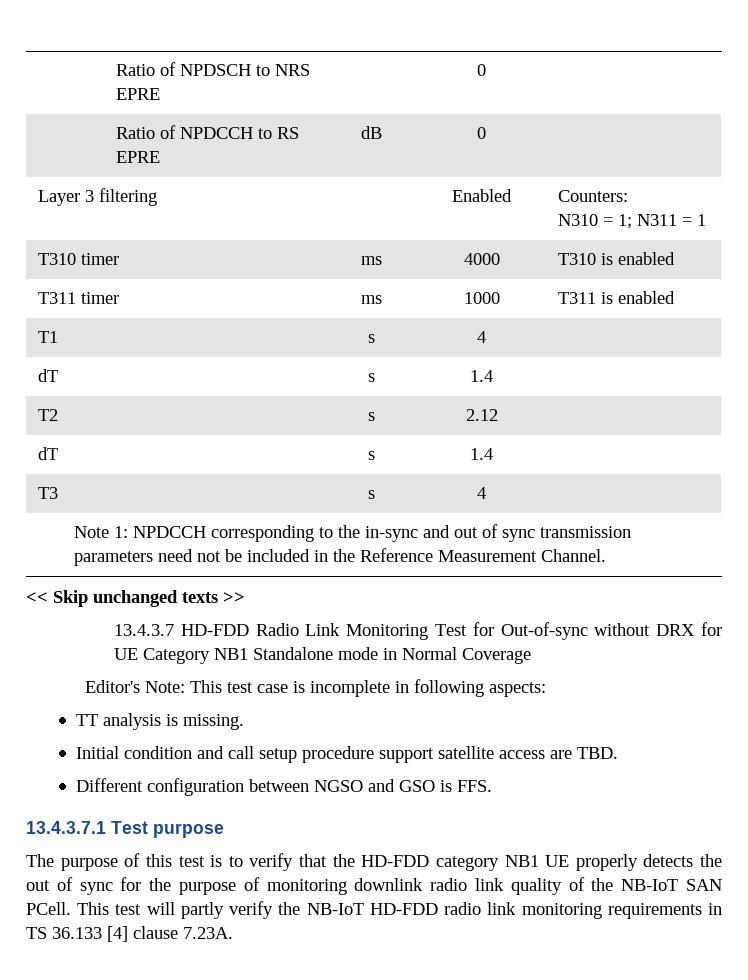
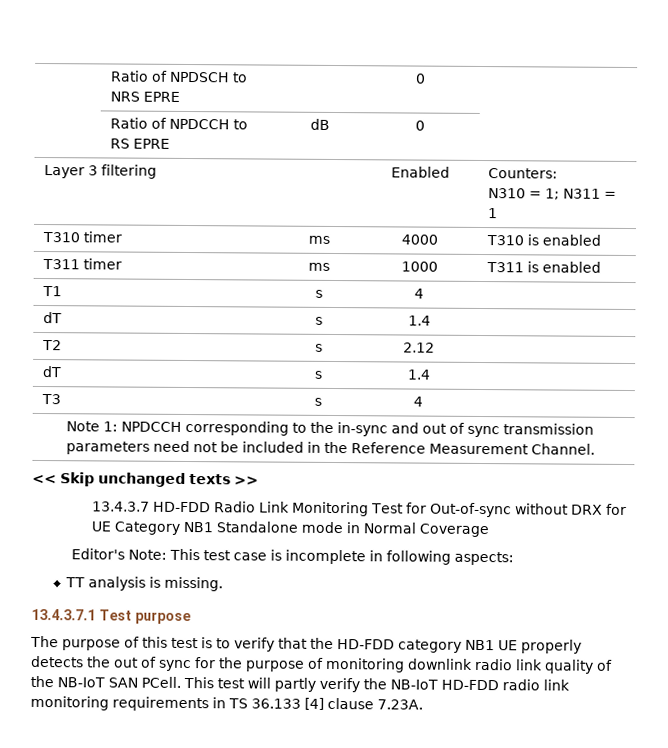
- Initial condition and call setup procedure support satellite access are TBD.
- Different configuration between NGSO and GSO is FFS.

